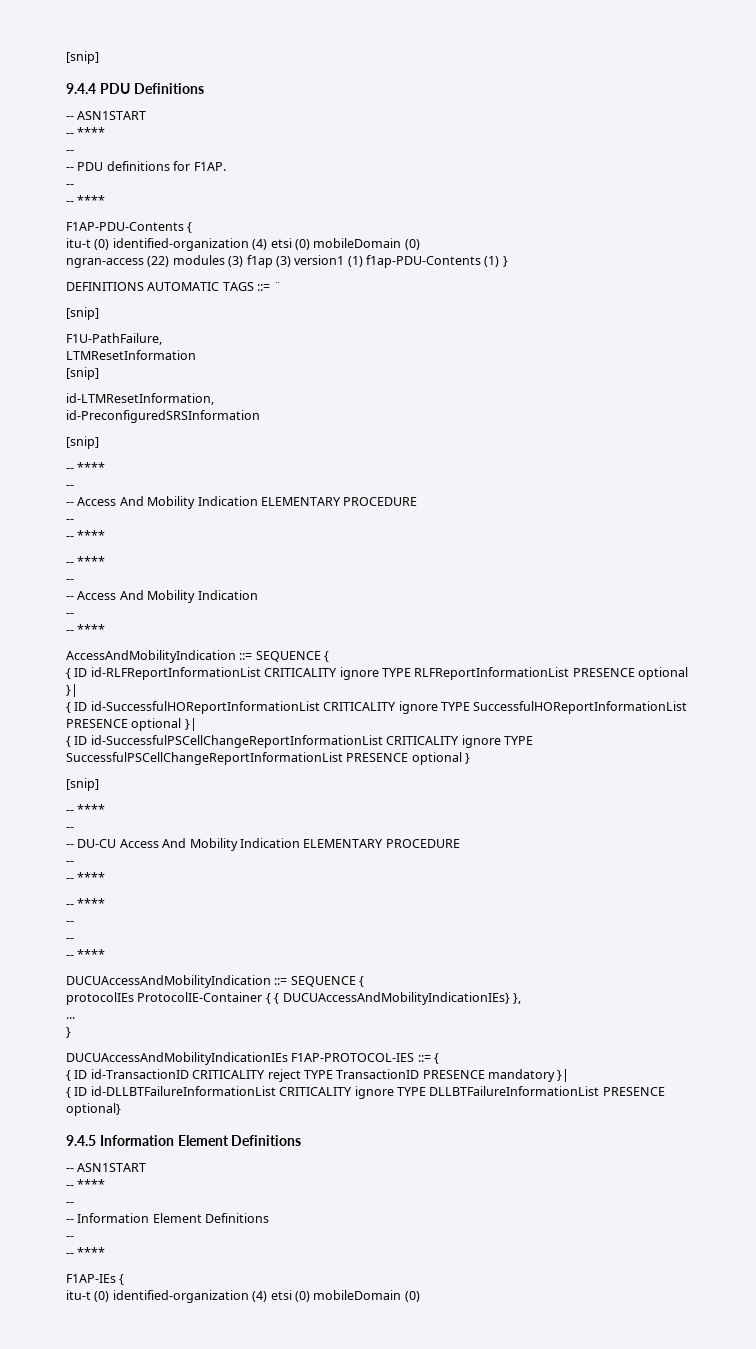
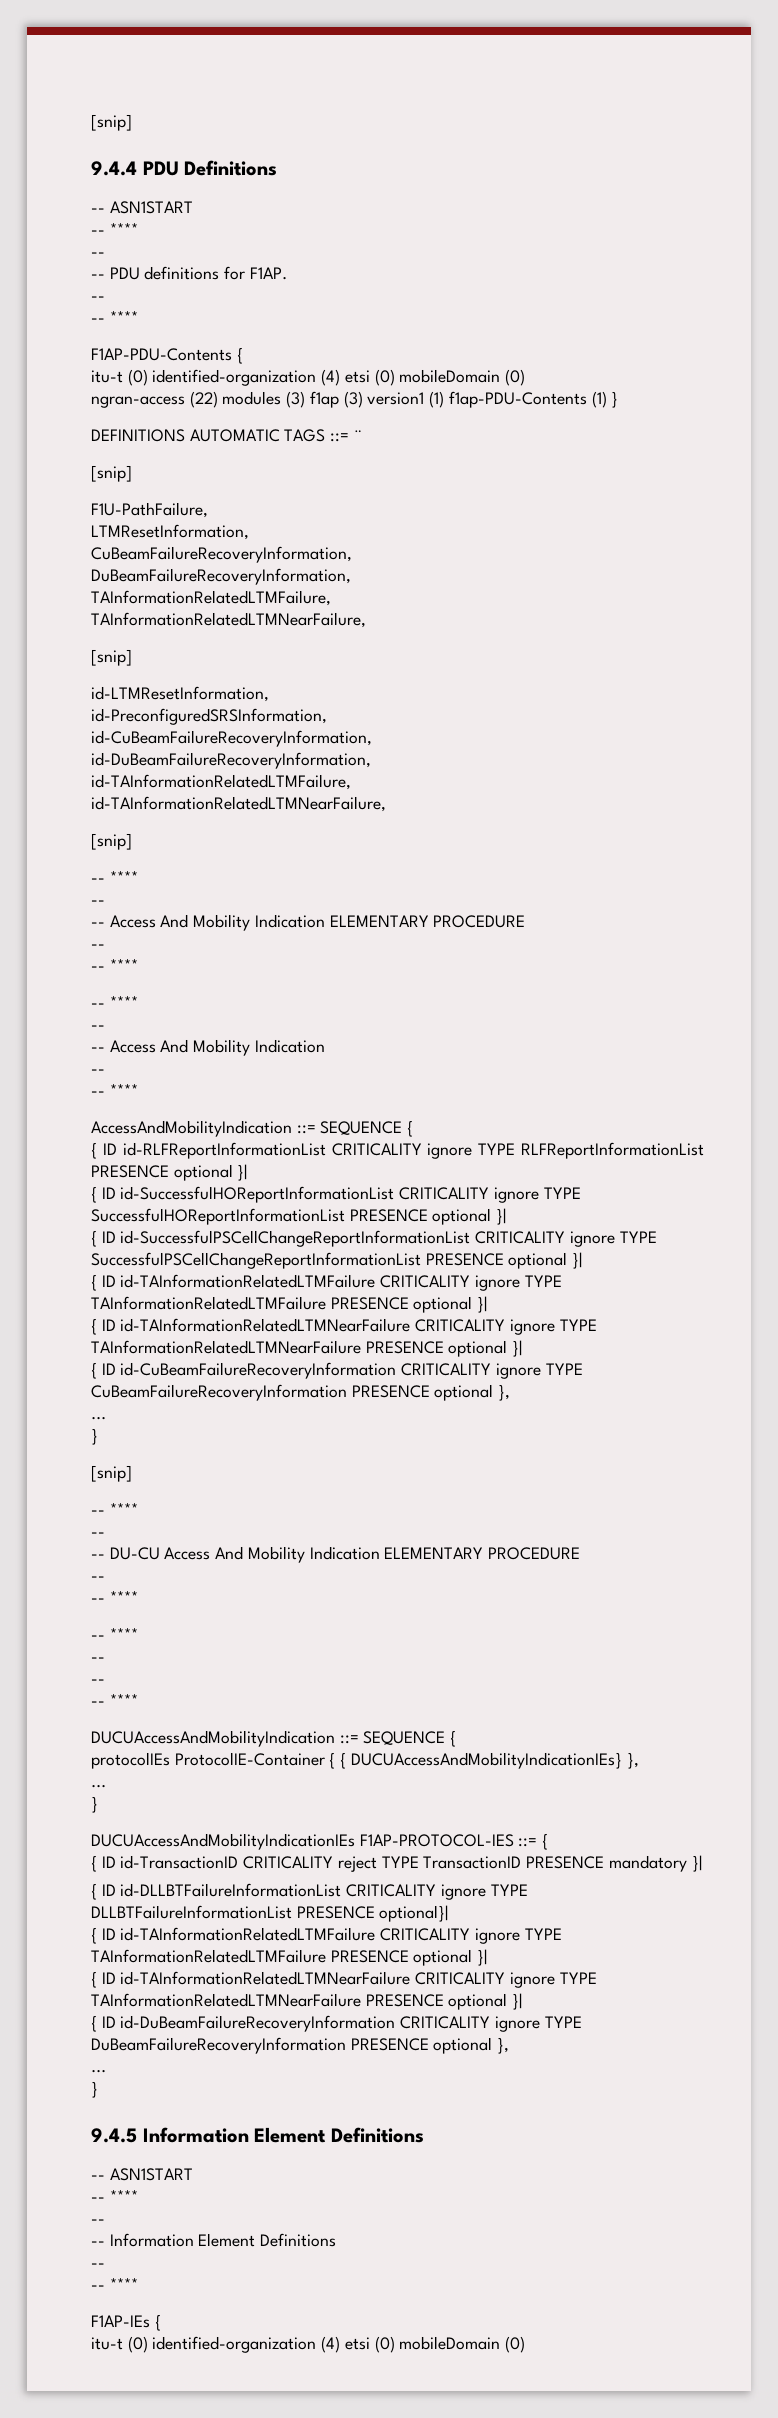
- LTMResetInformation
+ LTMResetInformation,
+ CuBeamFailureRecoveryInformation,
+ DuBeamFailureRecoveryInformation,
+ TAInformationRelatedLTMFailure,
+ TAInformationRelatedLTMNearFailure,
  [snip]
  id-LTMResetInformation,
- id-PreconfiguredSRSInformation
+ id-PreconfiguredSRSInformation,
+ id-CuBeamFailureRecoveryInformation,
+ id-DuBeamFailureRecoveryInformation,
+ id-TAInformationRelatedLTMFailure,
+ id-TAInformationRelatedLTMNearFailure,
- { ID id-SuccessfulPSCellChangeReportInformationList CRITICALITY ignore TYPE SuccessfulPSCellChangeReportInformationList PRESENCE optional }
+ { ID id-SuccessfulPSCellChangeReportInformationList CRITICALITY ignore TYPE SuccessfulPSCellChangeReportInformationList PRESENCE optional }|
+ { ID id-TAInformationRelatedLTMFailure CRITICALITY ignore TYPE TAInformationRelatedLTMFailure PRESENCE optional }|
+ { ID id-TAInformationRelatedLTMNearFailure CRITICALITY ignore TYPE TAInformationRelatedLTMNearFailure PRESENCE optional }|
+ { ID id-CuBeamFailureRecoveryInformation CRITICALITY ignore TYPE CuBeamFailureRecoveryInformation PRESENCE optional },
+ ...
+ }
- { ID id-DLLBTFailureInformationList CRITICALITY ignore TYPE DLLBTFailureInformationList PRESENCE optional}
+ { ID id-DLLBTFailureInformationList CRITICALITY ignore TYPE DLLBTFailureInformationList PRESENCE optional}|
+ { ID id-TAInformationRelatedLTMFailure CRITICALITY ignore TYPE TAInformationRelatedLTMFailure PRESENCE optional }|
+ { ID id-TAInformationRelatedLTMNearFailure CRITICALITY ignore TYPE TAInformationRelatedLTMNearFailure PRESENCE optional }|
+ { ID id-DuBeamFailureRecoveryInformation CRITICALITY ignore TYPE DuBeamFailureRecoveryInformation PRESENCE optional },
+ ...
+ }

